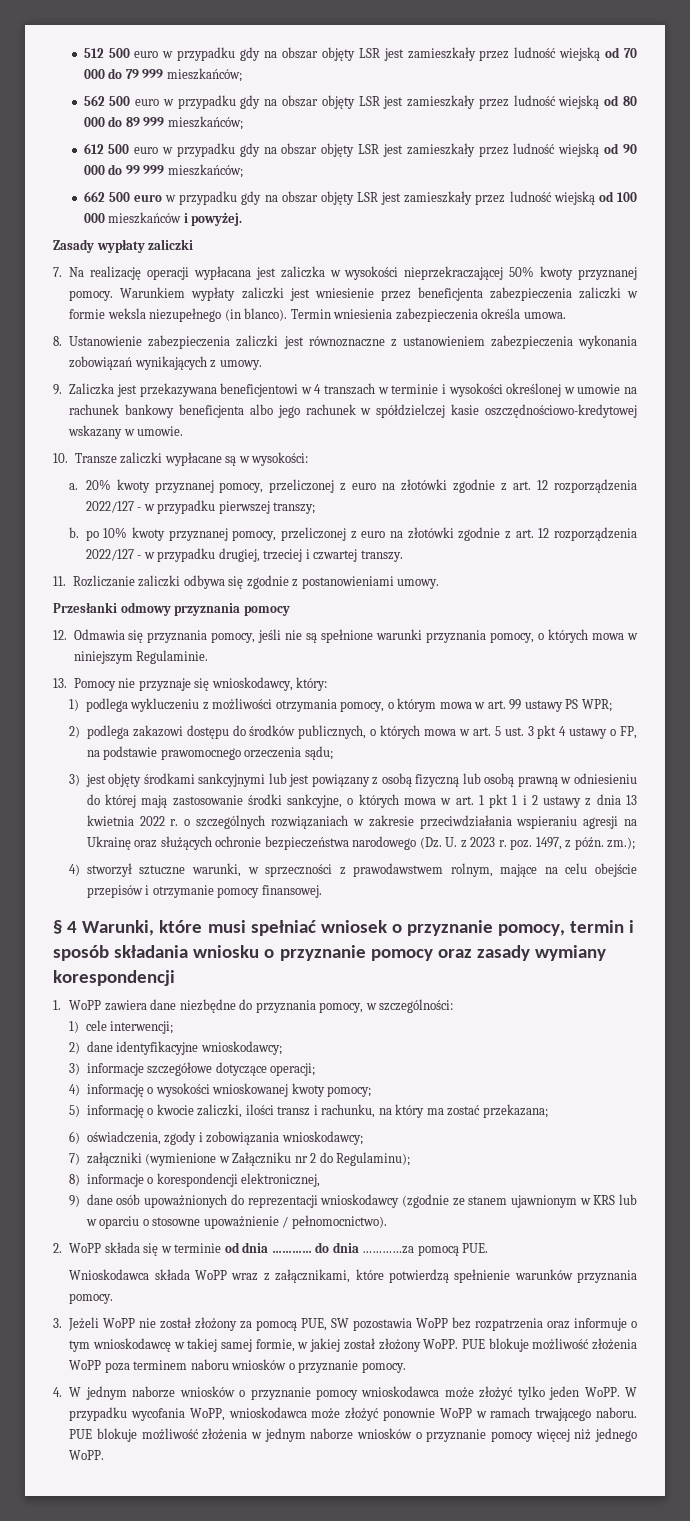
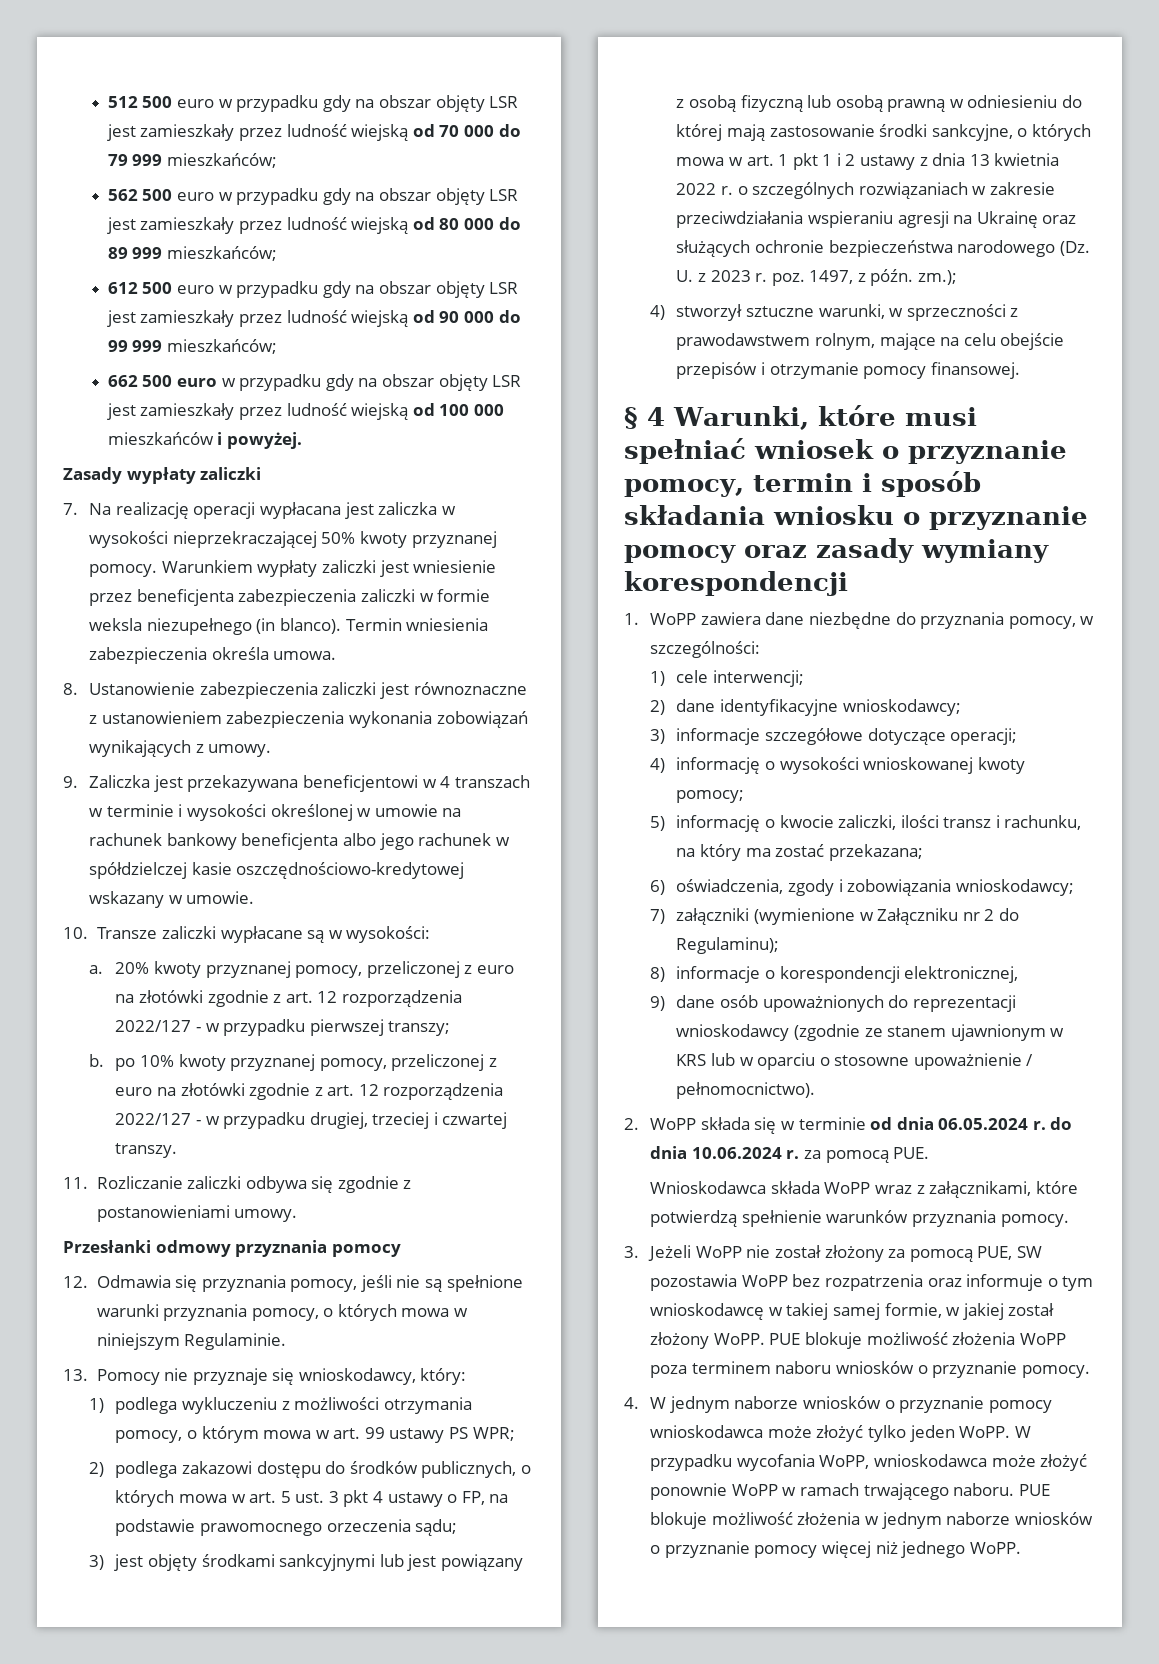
- 2. WoPP składa się w terminie od dnia ………… do dnia …………za pomocą PUE.
+ 2. WoPP składa się w terminie od dnia 06.05.2024 r. do dnia 10.06.2024 r. za pomocą PUE.

